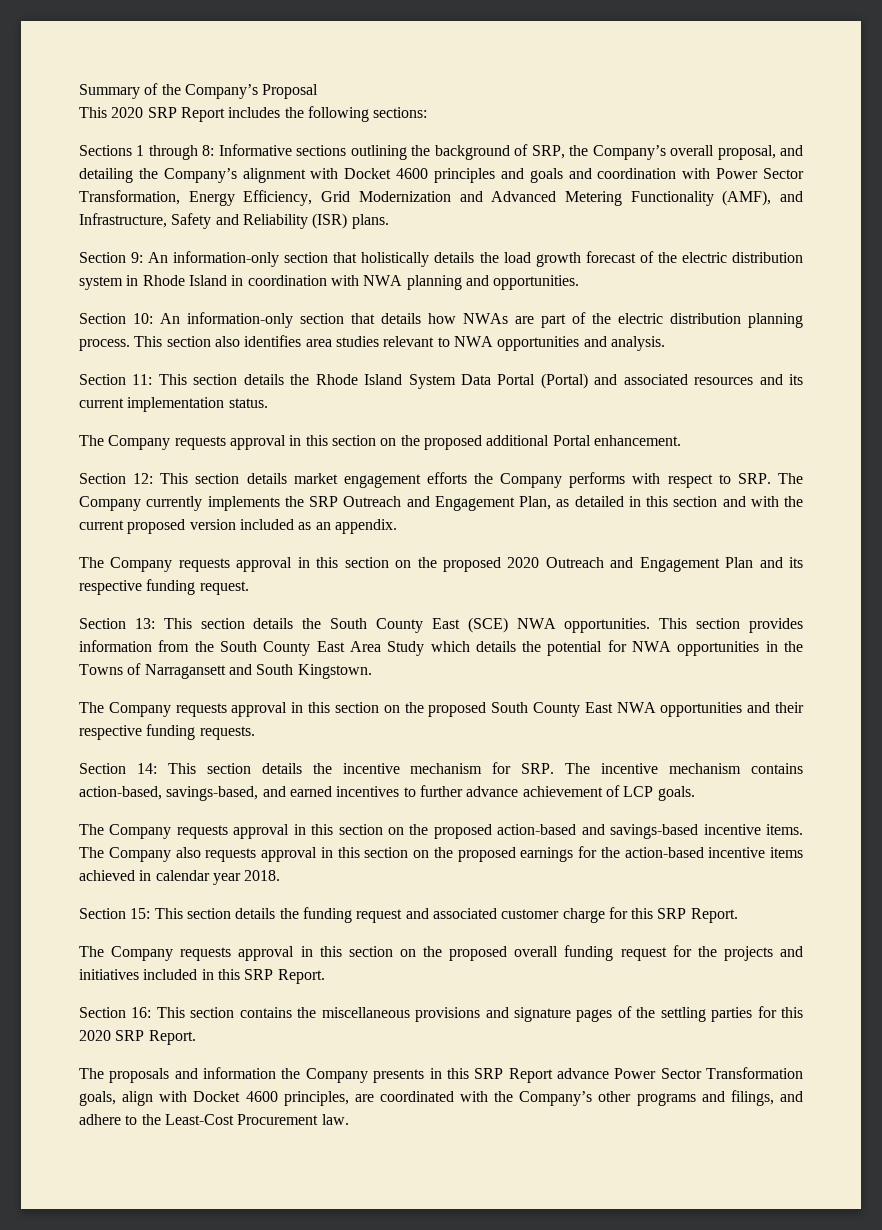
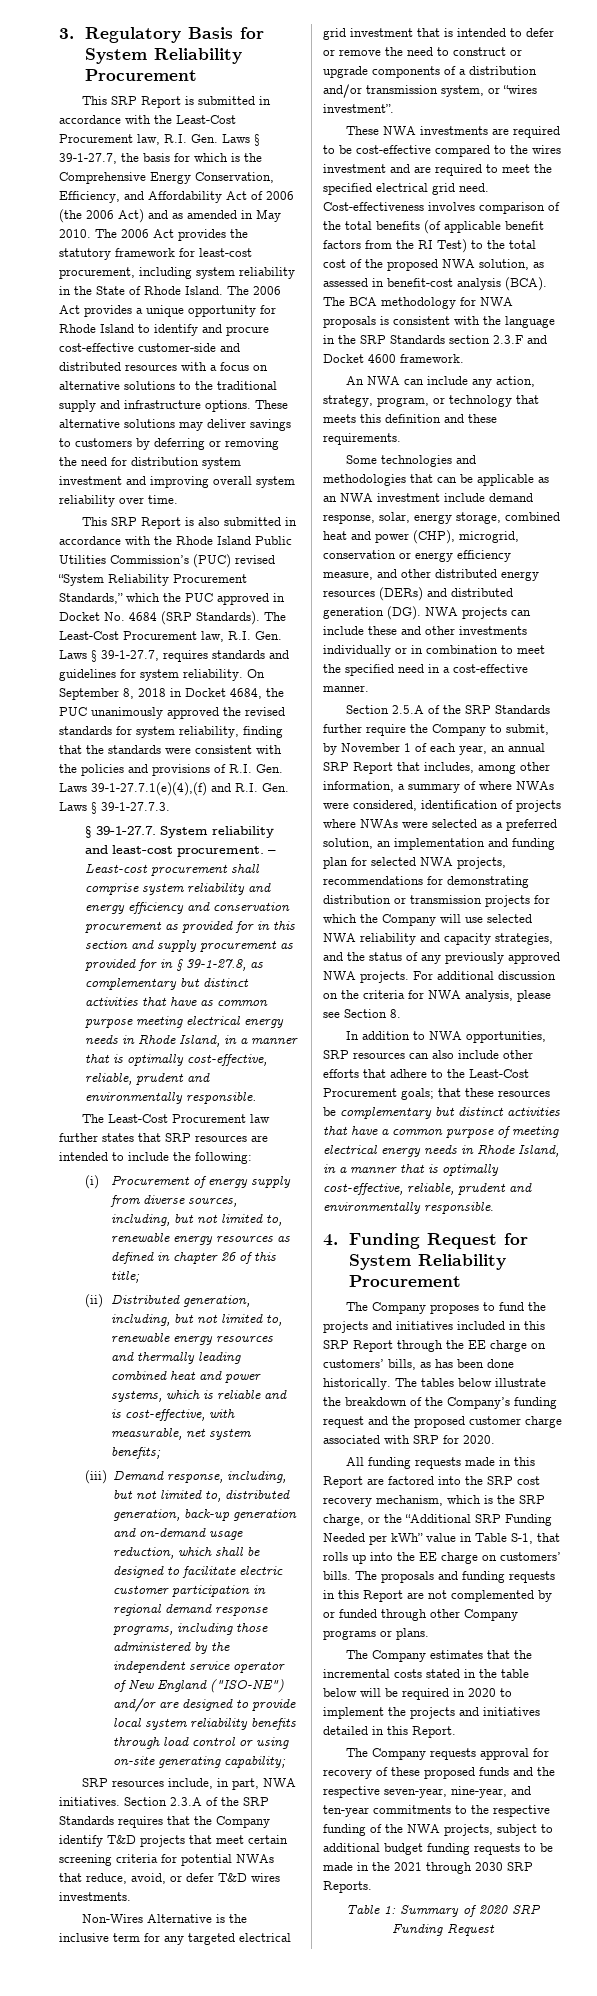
- Summary of the Company’s Proposal
- This 2020 SRP Report includes the following sections:
- Sections 1 through 8: Informative sections outlining the background of SRP, the Company’s overall proposal, and detailing the Company’s alignment with Docket 4600 principles and goals and coordination with Power Sector Transformation, Energy Efficiency, Grid Modernization and Advanced Metering Functionality (AMF), and Infrastructure, Safety and Reliability (ISR) plans.
- Section 9: An information-only section that holistically details the load growth forecast of the electric distribution system in Rhode Island in coordination with NWA planning and opportunities.
- Section 10: An information-only section that details how NWAs are part of the electric distribution planning process. This section also identifies area studies relevant to NWA opportunities and analysis.
- Section 11: This section details the Rhode Island System Data Portal (Portal) and associated resources and its current implementation status.
- The Company requests approval in this section on the proposed additional Portal enhancement.
- Section 12: This section details market engagement efforts the Company performs with respect to SRP. The Company currently implements the SRP Outreach and Engagement Plan, as detailed in this section and with the current proposed version included as an appendix.
- The Company requests approval in this section on the proposed 2020 Outreach and Engagement Plan and its respective funding request.
- Section 13: This section details the South County East (SCE) NWA opportunities. This section provides information from the South County East Area Study which details the potential for NWA opportunities in the Towns of Narragansett and South Kingstown.
- The Company requests approval in this section on the proposed South County East NWA opportunities and their respective funding requests.
- Section 14: This section details the incentive mechanism for SRP. The incentive mechanism contains action-based, savings-based, and earned incentives to further advance achievement of LCP goals.
- The Company requests approval in this section on the proposed action-based and savings-based incentive items. The Company also requests approval in this section on the proposed earnings for the action-based incentive items achieved in calendar year 2018.
- Section 15: This section details the funding request and associated customer charge for this SRP Report.
- The Company requests approval in this section on the proposed overall funding request for the projects and initiatives included in this SRP Report.
- Section 16: This section contains the miscellaneous provisions and signature pages of the settling parties for this 2020 SRP Report.
- The proposals and information the Company presents in this SRP Report advance Power Sector Transformation goals, align with Docket 4600 principles, are coordinated with the Company’s other programs and filings, and adhere to the Least-Cost Procurement law.
+ 3. Regulatory Basis for System Reliability Procurement
+ This SRP Report is submitted in accordance with the Least-Cost Procurement law, R.I. Gen. Laws § 39-1-27.7, the basis for which is the Comprehensive Energy Conservation, Efficiency, and Affordability Act of 2006 (the 2006 Act) and as amended in May 2010. The 2006 Act provides the statutory framework for least-cost procurement, including system reliability in the State of Rhode Island. The 2006 Act provides a unique opportunity for Rhode Island to identify and procure cost-effective customer-side and distributed resources with a focus on alternative solutions to the traditional supply and infrastructure options. These alternative solutions may deliver savings to customers by deferring or removing the need for distribution system investment and improving overall system reliability over time.
+ This SRP Report is also submitted in accordance with the Rhode Island Public Utilities Commission’s (PUC) revised “System Reliability Procurement Standards,” which the PUC approved in Docket No. 4684 (SRP Standards). The Least-Cost Procurement law, R.I. Gen. Laws § 39-1-27.7, requires standards and guidelines for system reliability. On September 8, 2018 in Docket 4684, the PUC unanimously approved the revised standards for system reliability, finding that the standards were consistent with the policies and provisions of R.I. Gen. Laws 39-1-27.7.1(e)(4),(f) and R.I. Gen. Laws § 39-1-27.7.3.
+ § 39-1-27.7. System reliability and least-cost procurement. – Least-cost procurement shall comprise system reliability and energy efficiency and conservation procurement as provided for in this section and supply procurement as provided for in § 39-1-27.8, as complementary but distinct activities that have as common purpose meeting electrical energy needs in Rhode Island, in a manner that is optimally cost-effective, reliable, prudent and environmentally responsible.
+ The Least-Cost Procurement law further states that SRP resources are intended to include the following:
+ (i) Procurement of energy supply from diverse sources, including, but not limited to, renewable energy resources as defined in chapter 26 of this title;
+ (ii) Distributed generation, including, but not limited to, renewable energy resources and thermally leading combined heat and power systems, which is reliable and is cost-effective, with measurable, net system benefits;
+ (iii) Demand response, including, but not limited to, distributed generation, back-up generation and on-demand usage reduction, which shall be designed to facilitate electric customer participation in regional demand response programs, including those administered by the independent service operator of New England ("ISO-NE") and/or are designed to provide local system reliability benefits through load control or using on-site generating capability;
+ SRP resources include, in part, NWA initiatives. Section 2.3.A of the SRP Standards requires that the Company identify T&D projects that meet certain screening criteria for potential NWAs that reduce, avoid, or defer T&D wires investments.
+ Non-Wires Alternative is the inclusive term for any targeted electrical grid investment that is intended to defer or remove the need to construct or upgrade components of a distribution and/or transmission system, or “wires investment”.
+ These NWA investments are required to be cost-effective compared to the wires investment and are required to meet the specified electrical grid need. Cost-effectiveness involves comparison of the total benefits (of applicable benefit factors from the RI Test) to the total cost of the proposed NWA solution, as assessed in benefit-cost analysis (BCA). The BCA methodology for NWA proposals is consistent with the language in the SRP Standards section 2.3.F and Docket 4600 framework.
+ An NWA can include any action, strategy, program, or technology that meets this definition and these requirements.
+ Some technologies and methodologies that can be applicable as an NWA investment include demand response, solar, energy storage, combined heat and power (CHP), microgrid, conservation or energy efficiency measure, and other distributed energy resources (DERs) and distributed generation (DG). NWA projects can include these and other investments individually or in combination to meet the specified need in a cost-effective manner.
+ Section 2.5.A of the SRP Standards further require the Company to submit, by November 1 of each year, an annual SRP Report that includes, among other information, a summary of where NWAs were considered, identification of projects where NWAs were selected as a preferred solution, an implementation and funding plan for selected NWA projects, recommendations for demonstrating distribution or transmission projects for which the Company will use selected NWA reliability and capacity strategies, and the status of any previously approved NWA projects. For additional discussion on the criteria for NWA analysis, please see Section 8.
+ In addition to NWA opportunities, SRP resources can also include other efforts that adhere to the Least-Cost Procurement goals; that these resources be complementary but distinct activities that have a common purpose of meeting electrical energy needs in Rhode Island, in a manner that is optimally cost-effective, reliable, prudent and environmentally responsible.
+ 4. Funding Request for System Reliability Procurement
+ The Company proposes to fund the projects and initiatives included in this SRP Report through the EE charge on customers’ bills, as has been done historically. The tables below illustrate the breakdown of the Company’s funding request and the proposed customer charge associated with SRP for 2020.
+ All funding requests made in this Report are factored into the SRP cost recovery mechanism, which is the SRP charge, or the “Additional SRP Funding Needed per kWh” value in Table S-1, that rolls up into the EE charge on customers’ bills. The proposals and funding requests in this Report are not complemented by or funded through other Company programs or plans.
+ The Company estimates that the incremental costs stated in the table below will be required in 2020 to implement the projects and initiatives detailed in this Report.
+ The Company requests approval for recovery of these proposed funds and the respective seven-year, nine-year, and ten-year commitments to the respective funding of the NWA projects, subject to additional budget funding requests to be made in the 2021 through 2030 SRP Reports.
+ Table 1: Summary of 2020 SRP Funding Request

